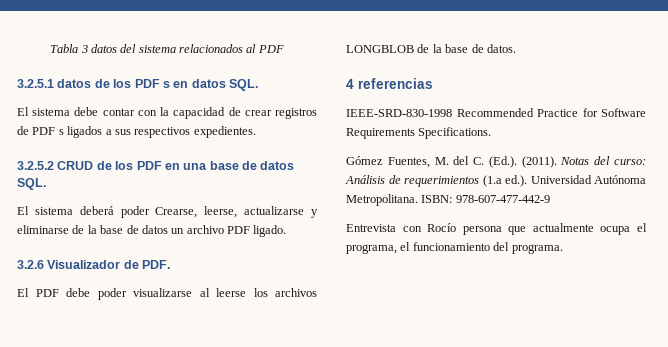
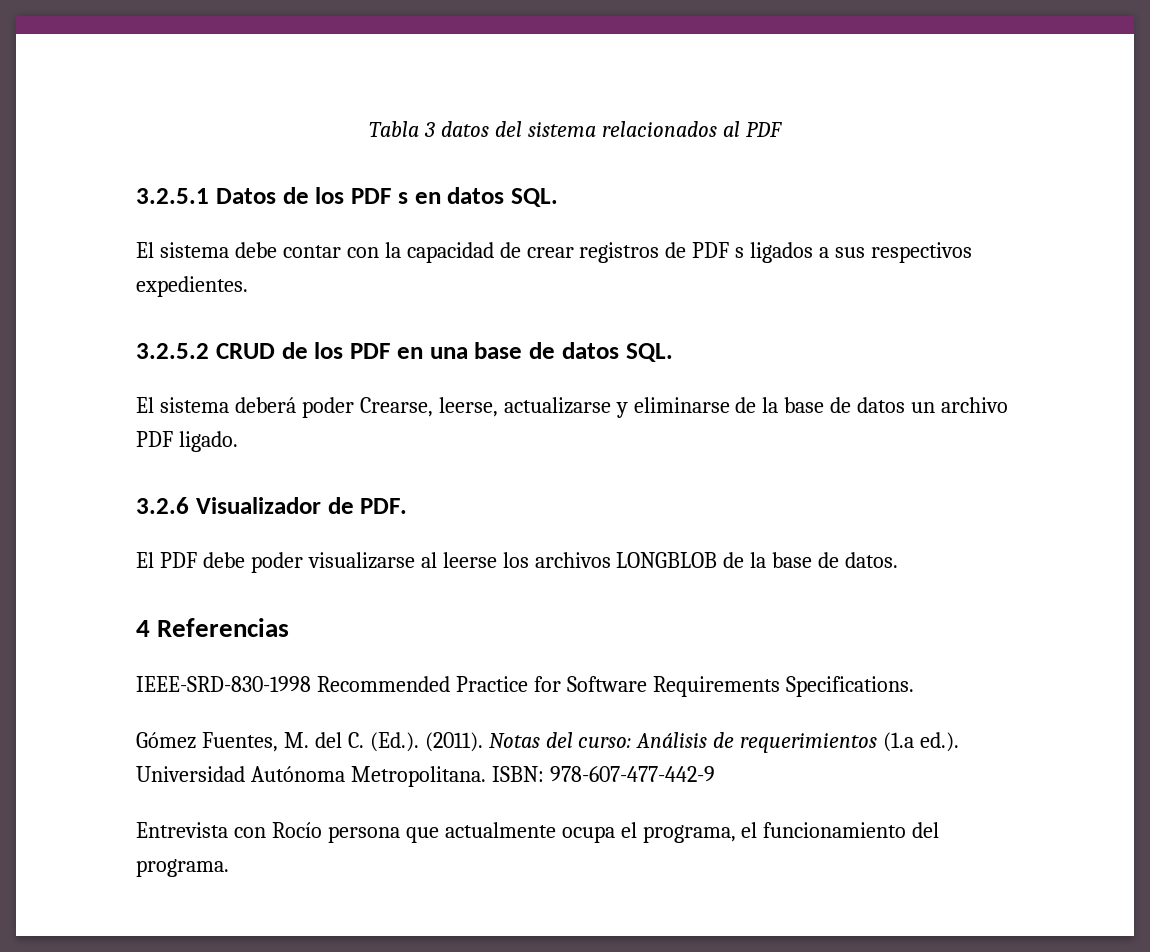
- 3.2.5.1 datos de los PDF s en datos SQL.
+ 3.2.5.1 Datos de los PDF s en datos SQL.
- 4 referencias
+ 4 Referencias

